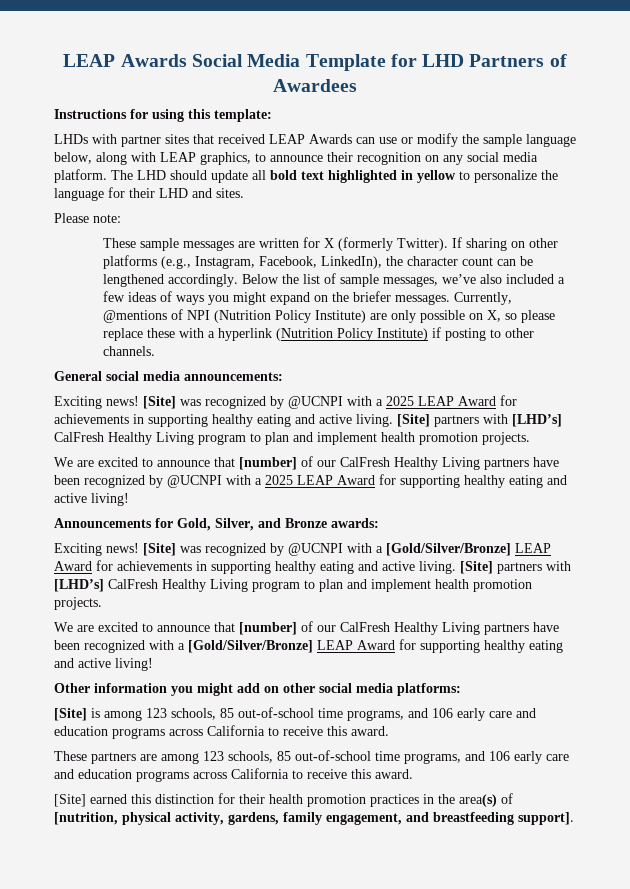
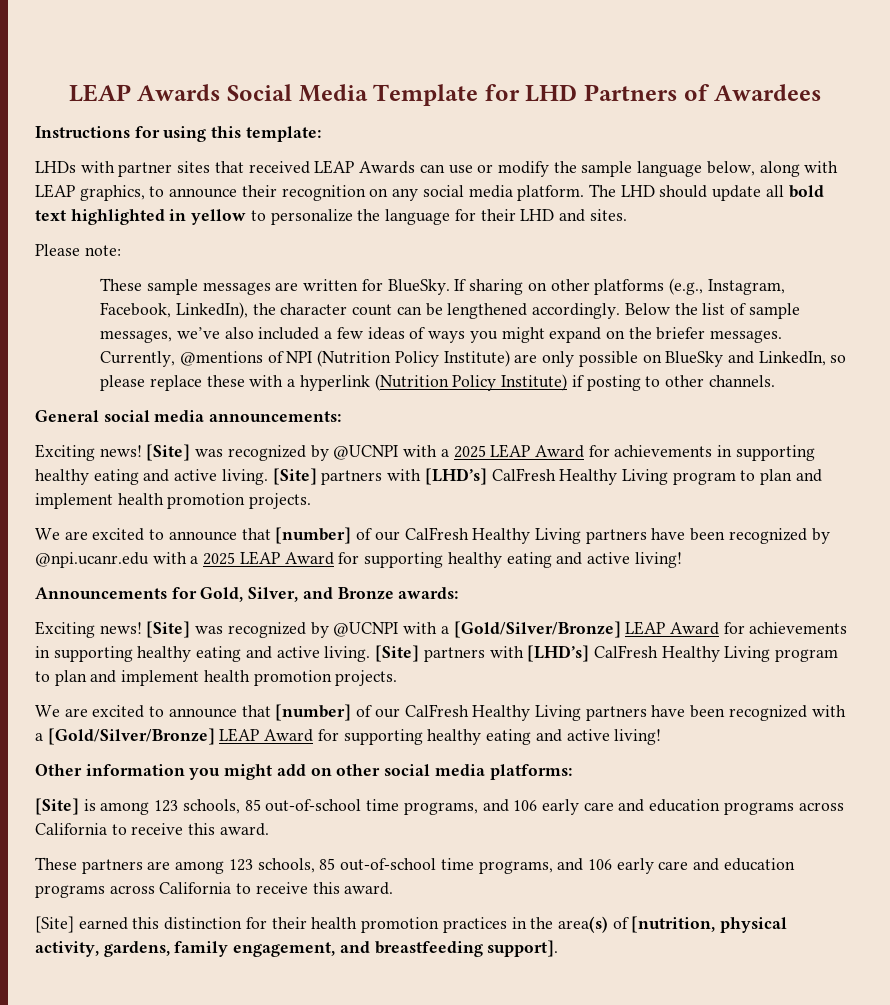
- These sample messages are written for X (formerly Twitter).
+ These sample messages are written for BlueSky.
- Currently, @mentions of NPI (Nutrition Policy Institute) are only possible on X, so please replace these with a hyperlink (Nutrition Policy Institute) if posting to other channels.
+ Currently, @mentions of NPI (Nutrition Policy Institute) are only possible on BlueSky and LinkedIn, so please replace these with a hyperlink (Nutrition Policy Institute) if posting to other channels.
- We are excited to announce that [number] of our CalFresh Healthy Living partners have been recognized by @UCNPI with a 2025 LEAP Award for supporting healthy eating and active living!
+ We are excited to announce that [number] of our CalFresh Healthy Living partners have been recognized by @npi.ucanr.edu with a 2025 LEAP Award for supporting healthy eating and active living!

